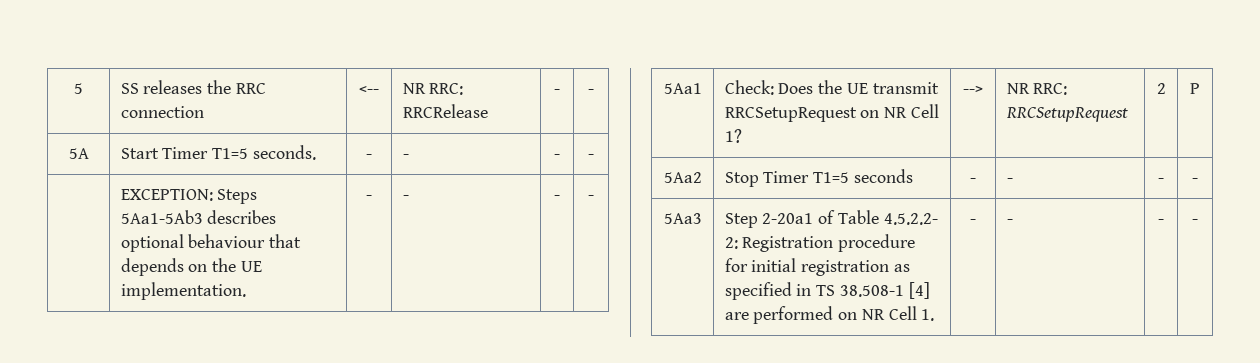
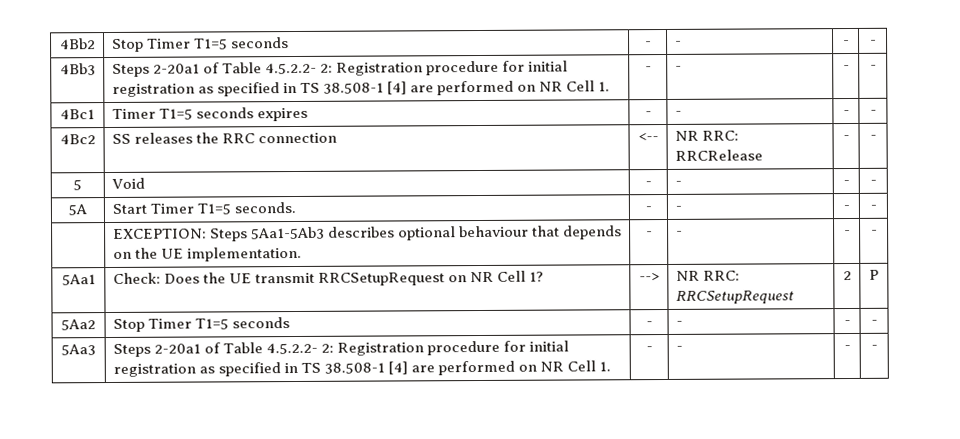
- 5 | SS releases the RRC connection | <-- | NR RRC: RRCRelease | - | -
+ 4Bb2 | Stop Timer T1=5 seconds | - | - | - | -
+ 4Bb3 | Steps 2-20a1 of Table 4.5.2.2- 2: Registration procedure for initial registration as specified in TS 38.508-1 [4] are performed on NR Cell 1. | - | - | - | -
+ 4Bc1 | Timer T1=5 seconds expires | - | - | - | -
+ 4Bc2 | SS releases the RRC connection | <-- | NR RRC: RRCRelease | - | -
+ 5 | Void | - | - | - | -
- 5Aa3 | Step 2-20a1 of Table 4.5.2.2- 2: Registration procedure for initial registration as specified in TS 38.508-1 [4] are performed on NR Cell 1. | - | - | - | -
+ 5Aa3 | Steps 2-20a1 of Table 4.5.2.2- 2: Registration procedure for initial registration as specified in TS 38.508-1 [4] are performed on NR Cell 1. | - | - | - | -

